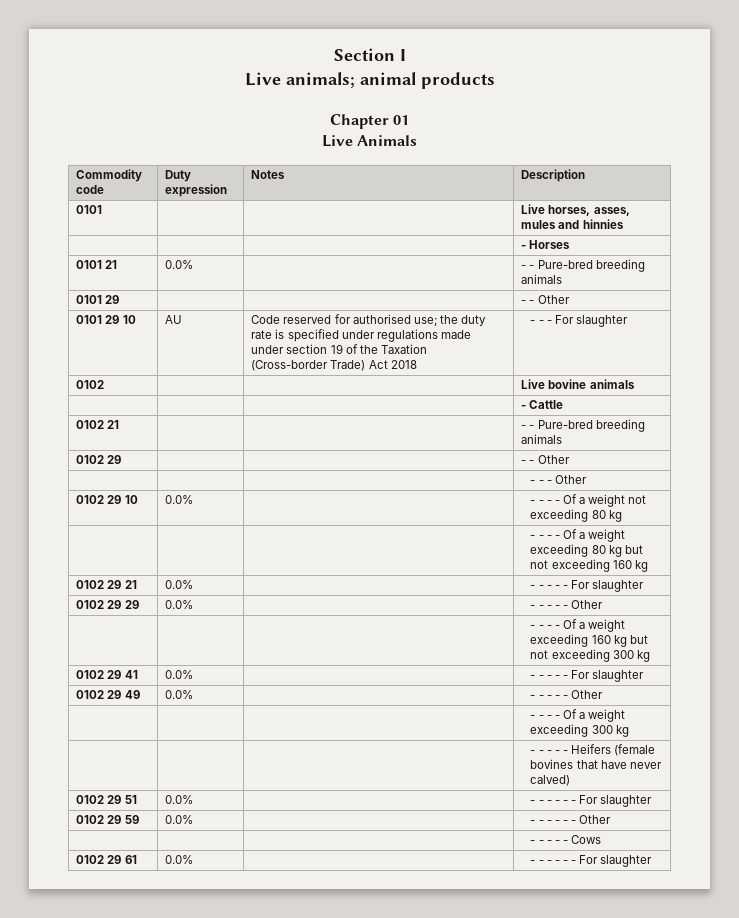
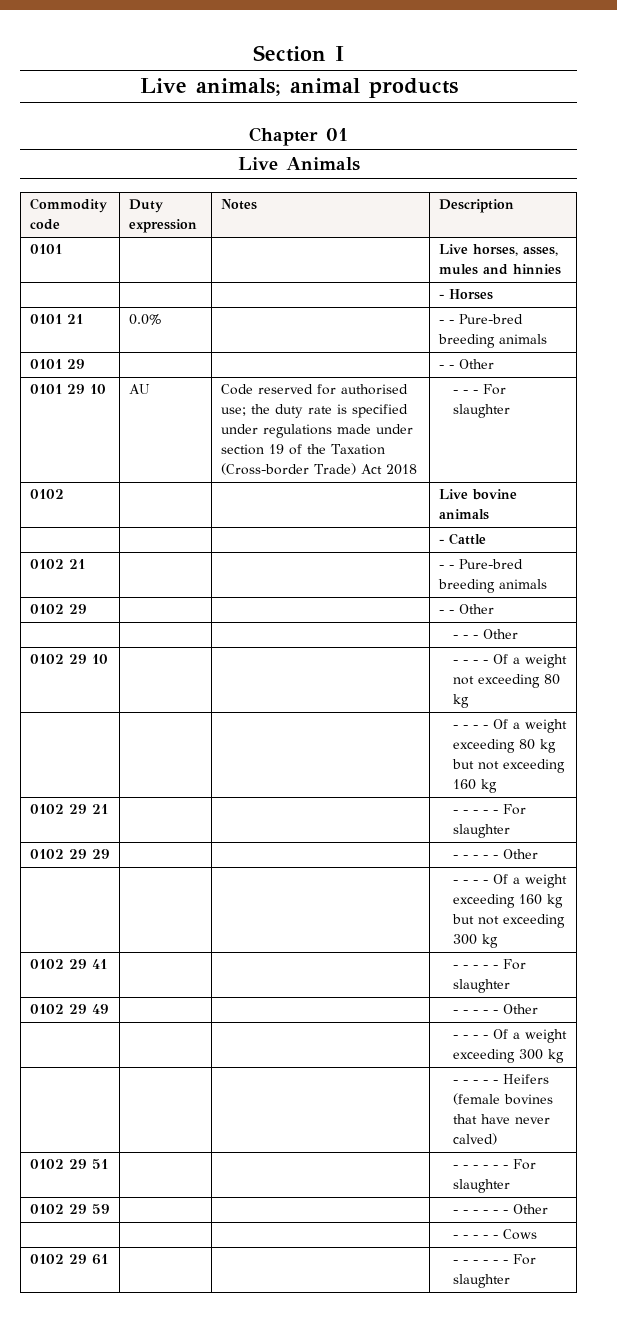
- 0102 29 10 | 0.0% | | - - - - Of a weight not exceeding 80 kg
+ 0102 29 10 | | | - - - - Of a weight not exceeding 80 kg
- 0102 29 21 | 0.0% | | - - - - - For slaughter
+ 0102 29 21 | | | - - - - - For slaughter
- 0102 29 29 | 0.0% | | - - - - - Other
+ 0102 29 29 | | | - - - - - Other
- 0102 29 41 | 0.0% | | - - - - - For slaughter
+ 0102 29 41 | | | - - - - - For slaughter
- 0102 29 49 | 0.0% | | - - - - - Other
+ 0102 29 49 | | | - - - - - Other
- 0102 29 51 | 0.0% | | - - - - - - For slaughter
+ 0102 29 51 | | | - - - - - - For slaughter
- 0102 29 59 | 0.0% | | - - - - - - Other
+ 0102 29 59 | | | - - - - - - Other
- 0102 29 61 | 0.0% | | - - - - - - For slaughter
+ 0102 29 61 | | | - - - - - - For slaughter

